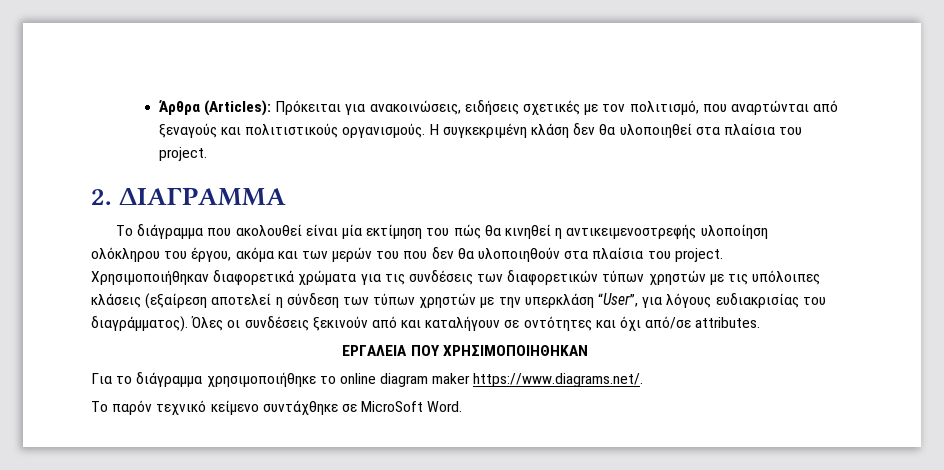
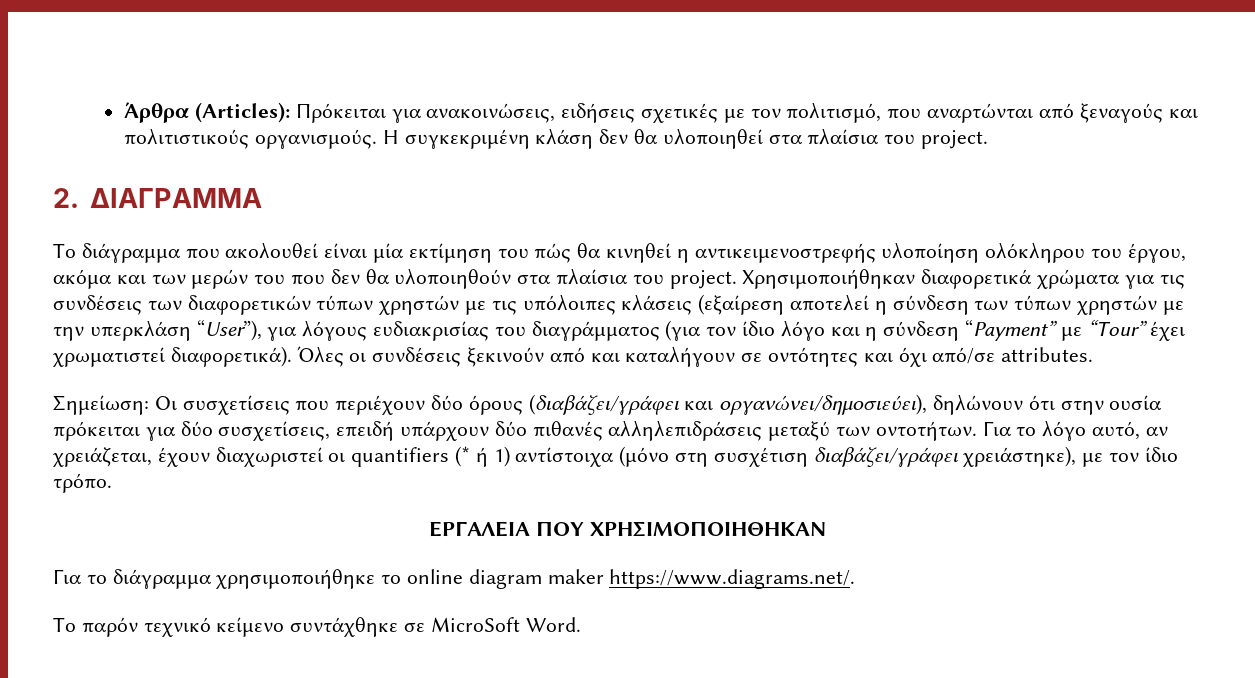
- Χρησιμοποιήθηκαν διαφορετικά χρώματα για τις συνδέσεις των διαφορετικών τύπων χρηστών με τις υπόλοιπες κλάσεις (εξαίρεση αποτελεί η σύνδεση των τύπων χρηστών με την υπερκλάση “User”, για λόγους ευδιακρισίας του διαγράμματος).
+ Χρησιμοποιήθηκαν διαφορετικά χρώματα για τις συνδέσεις των διαφορετικών τύπων χρηστών με τις υπόλοιπες κλάσεις (εξαίρεση αποτελεί η σύνδεση των τύπων χρηστών με την υπερκλάση “User”), για λόγους ευδιακρισίας του διαγράμματος (για τον ίδιο λόγο και η σύνδεση “Payment” με “Tour” έχει χρωματιστεί διαφορετικά).
+ Σημείωση: Οι συσχετίσεις που περιέχουν δύο όρους (διαβάζει/γράφει και οργανώνει/δημοσιεύει), δηλώνουν ότι στην ουσία πρόκειται για δύο συσχετίσεις, επειδή υπάρχουν δύο πιθανές αλληλεπιδράσεις μεταξύ των οντοτήτων. Για το λόγο αυτό, αν χρειάζεται, έχουν διαχωριστεί οι quantifiers (* ή 1) αντίστοιχα (μόνο στη συσχέτιση διαβάζει/γράφει χρειάστηκε), με τον ίδιο τρόπο.

